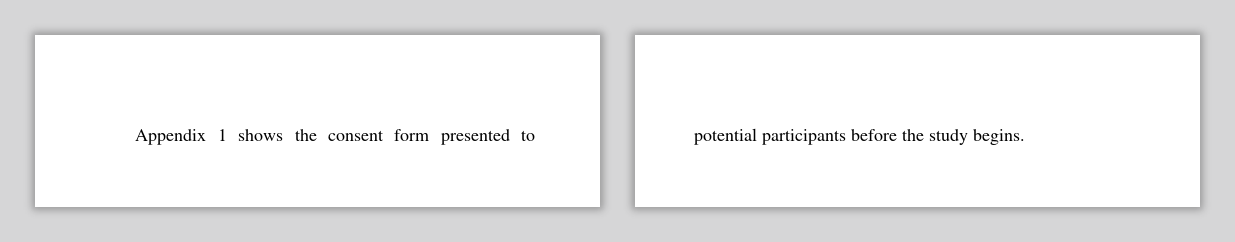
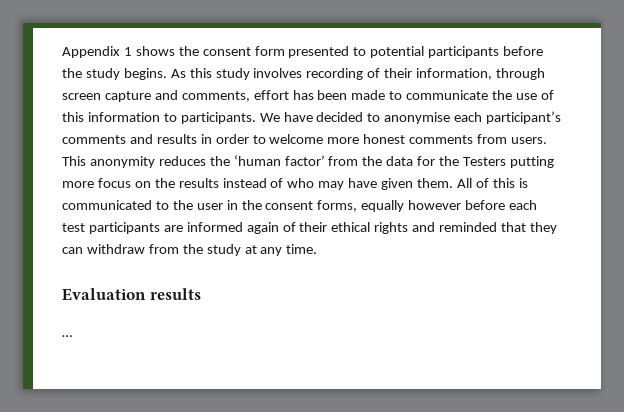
+ As this study involves recording of their information, through screen capture and comments, effort has been made to communicate the use of this information to participants. We have decided to anonymise each participant’s comments and results in order to welcome more honest comments from users. This anonymity reduces the ‘human factor’ from the data for the Testers putting more focus on the results instead of who may have given them. All of this is communicated to the user in the consent forms, equally however before each test participants are informed again of their ethical rights and reminded that they can withdraw from the study at any time.
+ Evaluation results
+ …

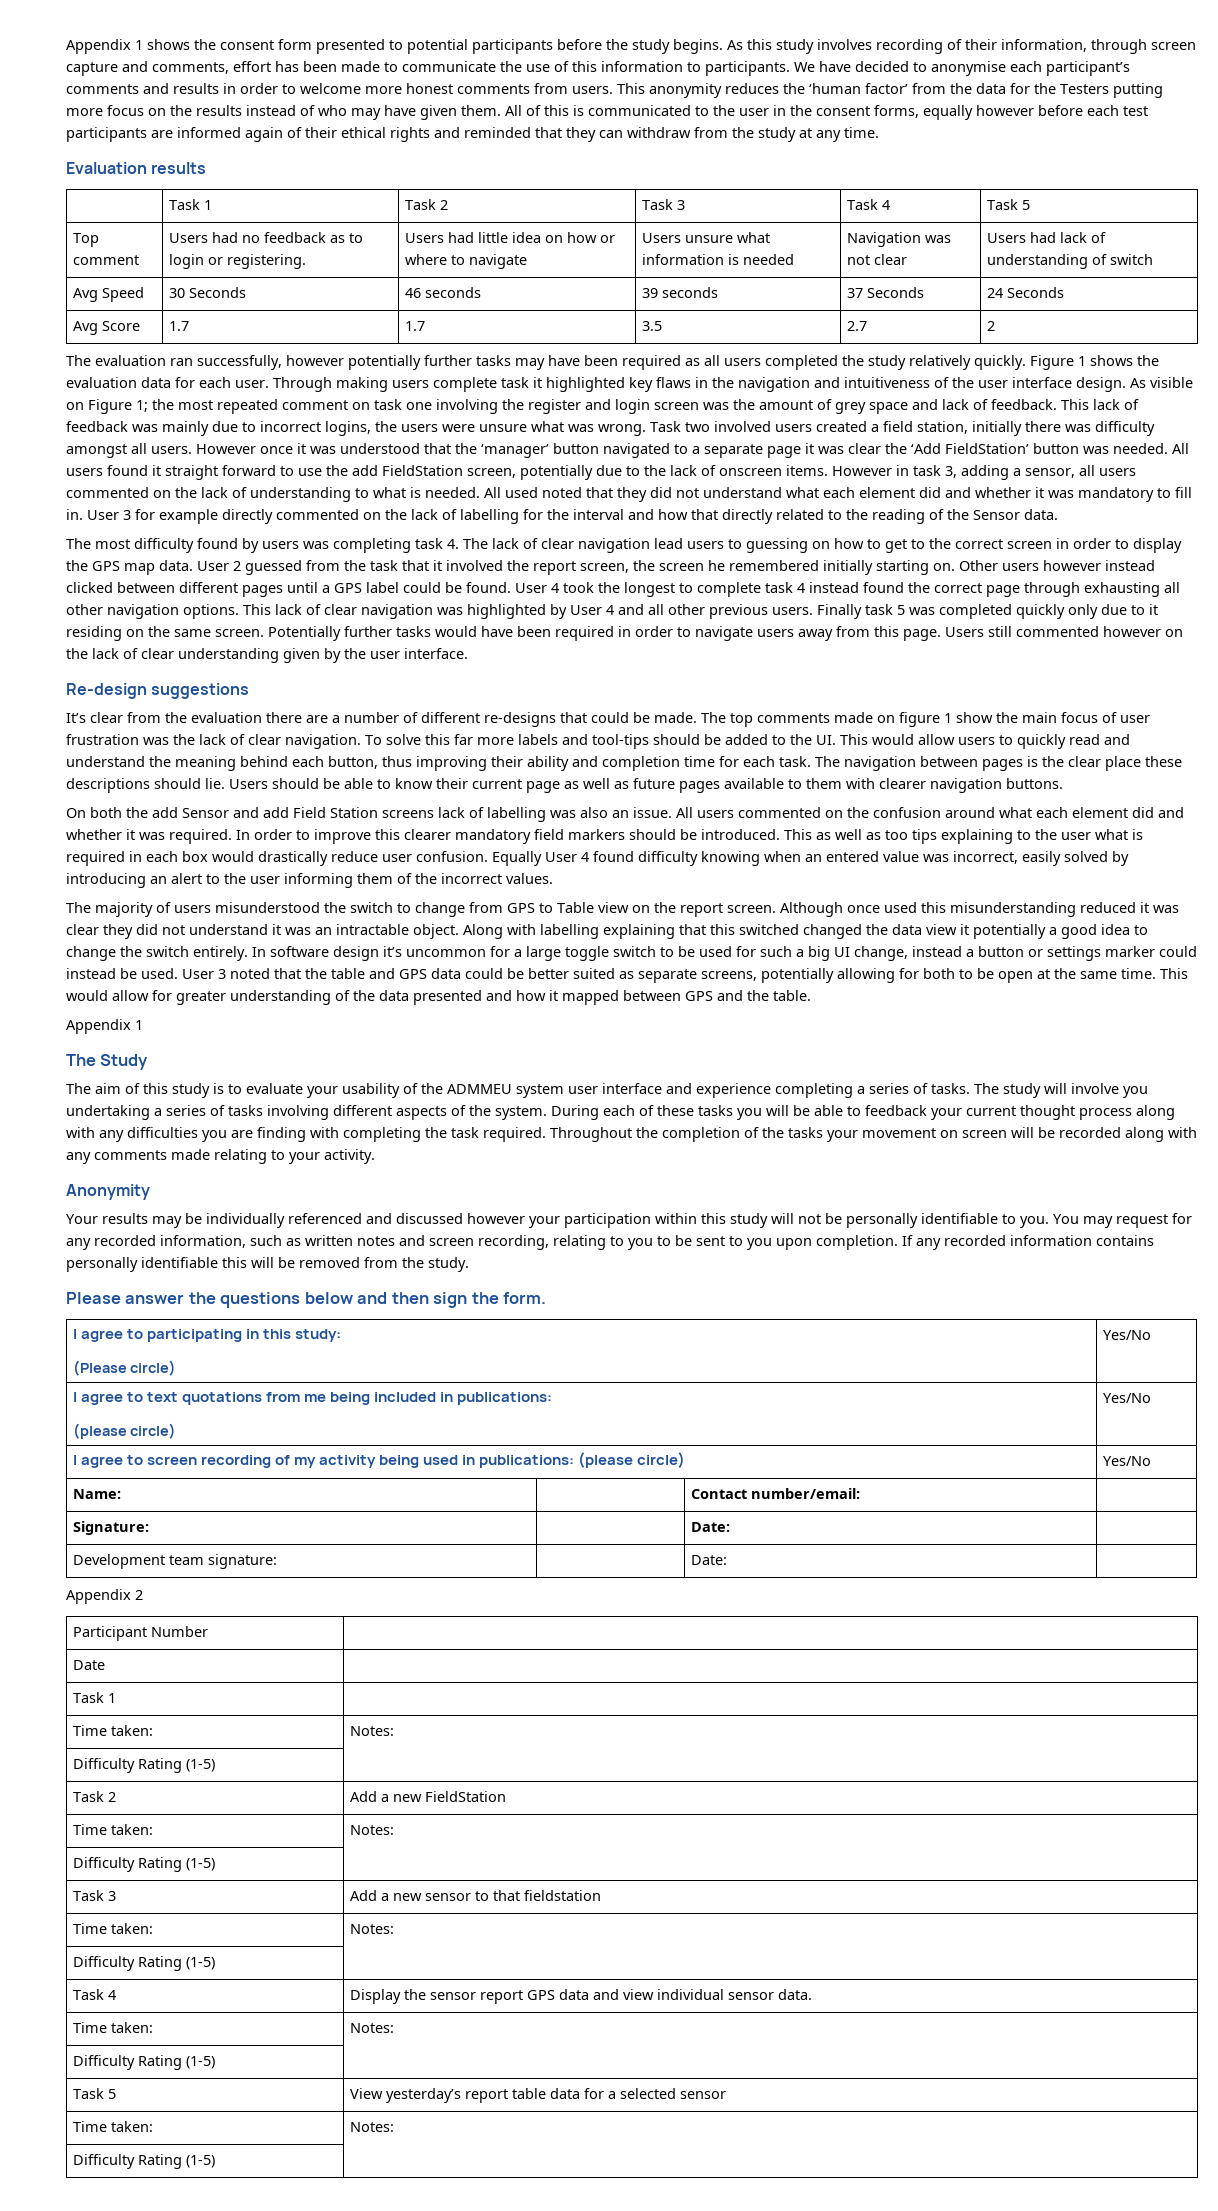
- …
+ | Task 1 | Task 2 | Task 3 | Task 4 | Task 5
+ Top comment | Users had no feedback as to login or registering. | Users had little idea on how or where to navigate | Users unsure what information is needed | Navigation was not clear | Users had lack of understanding of switch
+ Avg Speed | 30 Seconds | 46 seconds | 39 seconds | 37 Seconds | 24 Seconds
+ Avg Score | 1.7 | 1.7 | 3.5 | 2.7 | 2
+ The evaluation ran successfully, however potentially further tasks may have been required as all users completed the study relatively quickly. Figure 1 shows the evaluation data for each user. Through making users complete task it highlighted key flaws in the navigation and intuitiveness of the user interface design. As visible on Figure 1; the most repeated comment on task one involving the register and login screen was the amount of grey space and lack of feedback. This lack of feedback was mainly due to incorrect logins, the users were unsure what was wrong. Task two involved users created a field station, initially there was difficulty amongst all users. However once it was understood that the ‘manager’ button navigated to a separate page it was clear the ‘Add FieldStation’ button was needed. All users found it straight forward to use the add FieldStation screen, potentially due to the lack of onscreen items. However in task 3, adding a sensor, all users commented on the lack of understanding to what is needed. All used noted that they did not understand what each element did and whether it was mandatory to fill in. User 3 for example directly commented on the lack of labelling for the interval and how that directly related to the reading of the Sensor data.
+ The most difficulty found by users was completing task 4. The lack of clear navigation lead users to guessing on how to get to the correct screen in order to display the GPS map data. User 2 guessed from the task that it involved the report screen, the screen he remembered initially starting on. Other users however instead clicked between different pages until a GPS label could be found. User 4 took the longest to complete task 4 instead found the correct page through exhausting all other navigation options. This lack of clear navigation was highlighted by User 4 and all other previous users. Finally task 5 was completed quickly only due to it residing on the same screen. Potentially further tasks would have been required in order to navigate users away from this page. Users still commented however on the lack of clear understanding given by the user interface.
+ Re-design suggestions
+ It’s clear from the evaluation there are a number of different re-designs that could be made. The top comments made on figure 1 show the main focus of user frustration was the lack of clear navigation. To solve this far more labels and tool-tips should be added to the UI. This would allow users to quickly read and understand the meaning behind each button, thus improving their ability and completion time for each task. The navigation between pages is the clear place these descriptions should lie. Users should be able to know their current page as well as future pages available to them with clearer navigation buttons.
+ On both the add Sensor and add Field Station screens lack of labelling was also an issue. All users commented on the confusion around what each element did and whether it was required. In order to improve this clearer mandatory field markers should be introduced. This as well as too tips explaining to the user what is required in each box would drastically reduce user confusion. Equally User 4 found difficulty knowing when an entered value was incorrect, easily solved by introducing an alert to the user informing them of the incorrect values.
+ The majority of users misunderstood the switch to change from GPS to Table view on the report screen. Although once used this misunderstanding reduced it was clear they did not understand it was an intractable object. Along with labelling explaining that this switched changed the data view it potentially a good idea to change the switch entirely. In software design it’s uncommon for a large toggle switch to be used for such a big UI change, instead a button or settings marker could instead be used. User 3 noted that the table and GPS data could be better suited as separate screens, potentially allowing for both to be open at the same time. This would allow for greater understanding of the data presented and how it mapped between GPS and the table.
+ Appendix 1
+ The Study
+ The aim of this study is to evaluate your usability of the ADMMEU system user interface and experience completing a series of tasks. The study will involve you undertaking a series of tasks involving different aspects of the system. During each of these tasks you will be able to feedback your current thought process along with any difficulties you are finding with completing the task required. Throughout the completion of the tasks your movement on screen will be recorded along with any comments made relating to your activity.
+ Anonymity
+ Your results may be individually referenced and discussed however your participation within this study will not be personally identifiable to you. You may request for any recorded information, such as written notes and screen recording, relating to you to be sent to you upon completion. If any recorded information contains personally identifiable this will be removed from the study.
+ Please answer the questions below and then sign the form.
+ I agree to participating in this study:
+ (Please circle) | Yes/No
+ I agree to text quotations from me being included in publications:
+ (please circle) | Yes/No
+ I agree to screen recording of my activity being used in publications: (please circle) | Yes/No
+ Name: | | Contact number/email: |
+ Signature: | | Date: |
+ Development team signature: | | Date: |
+ Appendix 2
+ Participant Number |
+ Date |
+ Task 1 |
+ Time taken: | Notes:
+ Difficulty Rating (1-5) |
+ Task 2 | Add a new FieldStation
+ Time taken: | Notes:
+ Difficulty Rating (1-5) |
+ Task 3 | Add a new sensor to that fieldstation
+ Time taken: | Notes:
+ Difficulty Rating (1-5) |
+ Task 4 | Display the sensor report GPS data and view individual sensor data.
+ Time taken: | Notes:
+ Difficulty Rating (1-5) |
+ Task 5 | View yesterday’s report table data for a selected sensor
+ Time taken: | Notes:
+ Difficulty Rating (1-5) |

